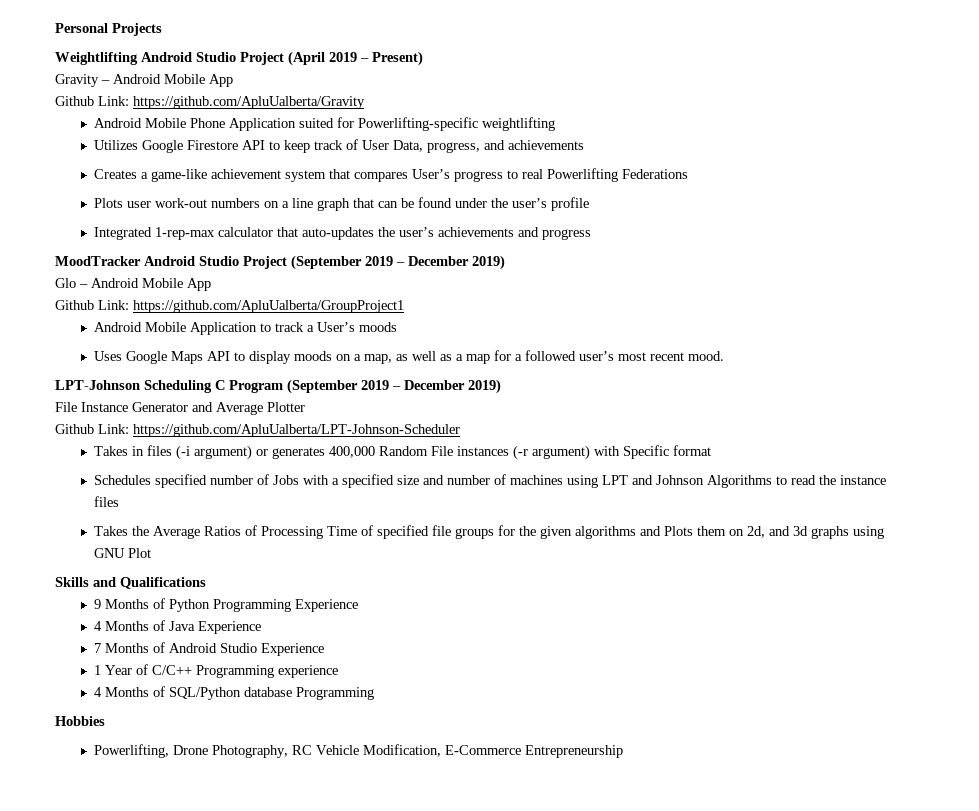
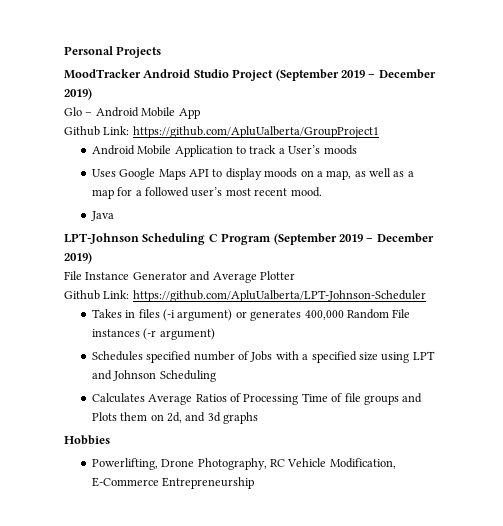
- Weightlifting Android Studio Project (April 2019 – Present)
- Gravity – Android Mobile App
- Github Link: https://github.com/ApluUalberta/Gravity
- Android Mobile Phone Application suited for Powerlifting-specific weightlifting
- Utilizes Google Firestore API to keep track of User Data, progress, and achievements
- Creates a game-like achievement system that compares User’s progress to real Powerlifting Federations
- Plots user work-out numbers on a line graph that can be found under the user’s profile
- Integrated 1-rep-max calculator that auto-updates the user’s achievements and progress
+ Java
- Takes in files (-i argument) or generates 400,000 Random File instances (-r argument) with Specific format
+ Takes in files (-i argument) or generates 400,000 Random File instances (-r argument)
- Schedules specified number of Jobs with a specified size and number of machines using LPT and Johnson Algorithms to read the instance files
- Takes the Average Ratios of Processing Time of specified file groups for the given algorithms and Plots them on 2d, and 3d graphs using GNU Plot
- Skills and Qualifications
- 9 Months of Python Programming Experience
- 4 Months of Java Experience
- 7 Months of Android Studio Experience
- 1 Year of C/C++ Programming experience
- 4 Months of SQL/Python database Programming
+ Schedules specified number of Jobs with a specified size using LPT and Johnson Scheduling
+ Calculates Average Ratios of Processing Time of file groups and Plots them on 2d, and 3d graphs

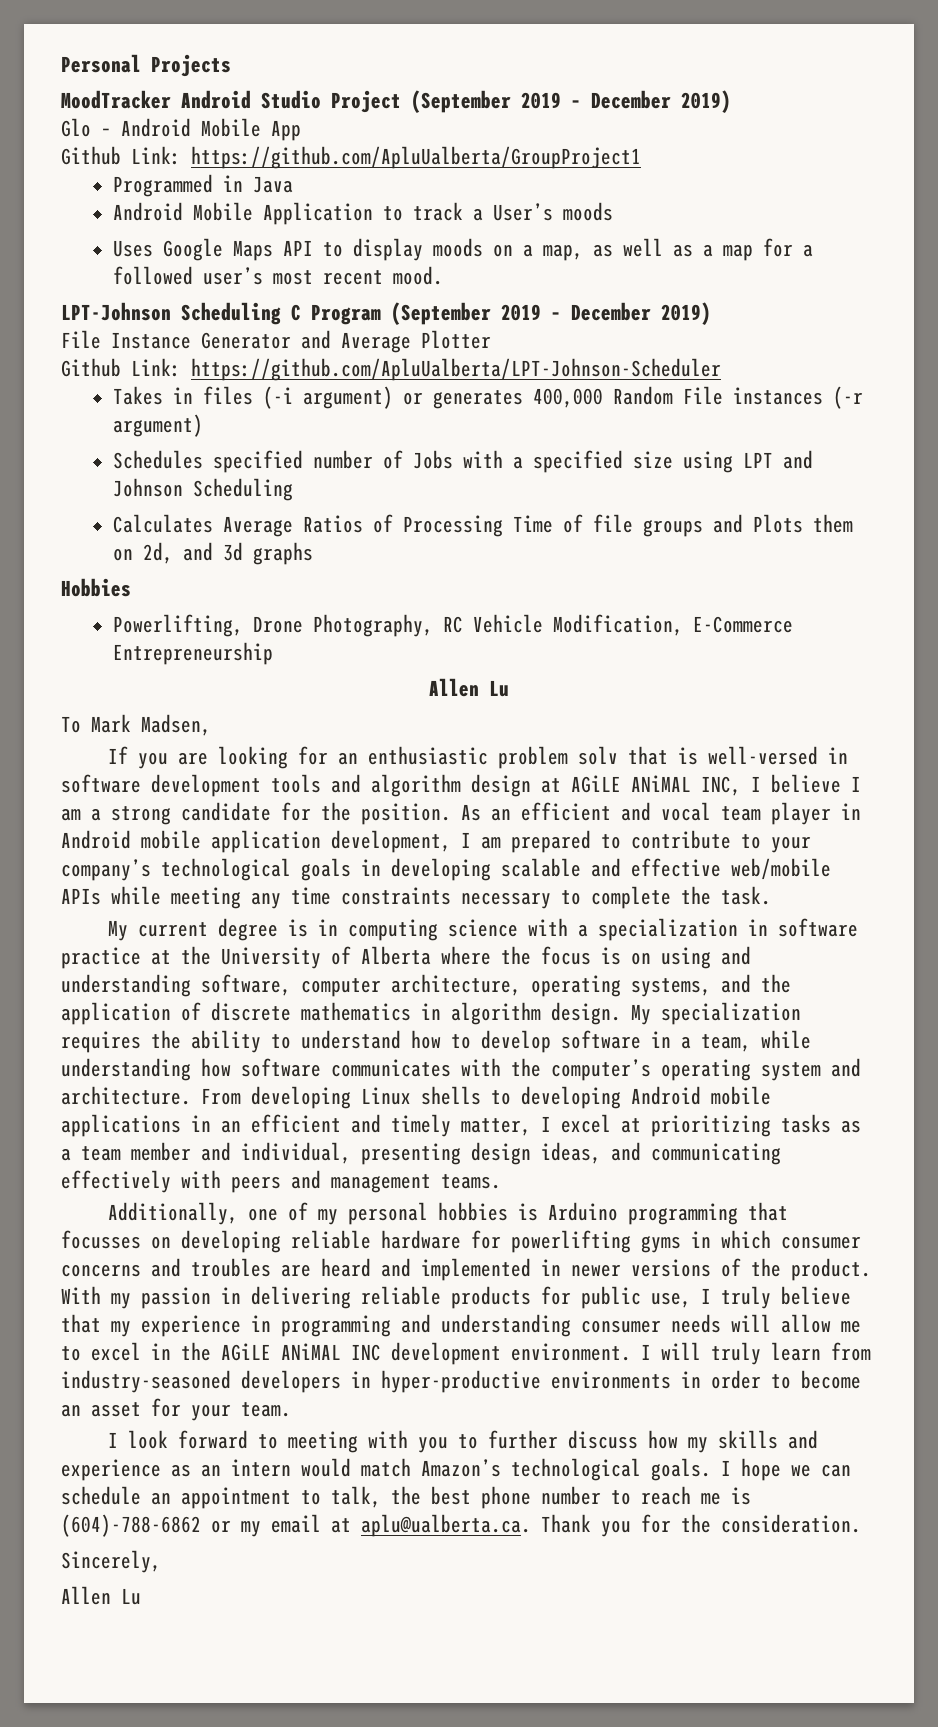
+ Programmed in Java
- Java
  Powerlifting, Drone Photography, RC Vehicle Modification, E-Commerce Entrepreneurship
+ Allen Lu
+ To Mark Madsen,
+ If you are looking for an enthusiastic problem solv that is well-versed in software development tools and algorithm design at AGiLE ANiMAL INC, I believe I am a strong candidate for the position. As an efficient and vocal team player in Android mobile application development, I am prepared to contribute to your company’s technological goals in developing scalable and effective web/mobile APIs while meeting any time constraints necessary to complete the task.
+ My current degree is in computing science with a specialization in software practice at the University of Alberta where the focus is on using and understanding software, computer architecture, operating systems, and the application of discrete mathematics in algorithm design. My specialization requires the ability to understand how to develop software in a team, while understanding how software communicates with the computer’s operating system and architecture. From developing Linux shells to developing Android mobile applications in an efficient and timely matter, I excel at prioritizing tasks as a team member and individual, presenting design ideas, and communicating effectively with peers and management teams.
+ Additionally, one of my personal hobbies is Arduino programming that focusses on developing reliable hardware for powerlifting gyms in which consumer concerns and troubles are heard and implemented in newer versions of the product. With my passion in delivering reliable products for public use, I truly believe that my experience in programming and understanding consumer needs will allow me to excel in the AGiLE ANiMAL INC development environment. I will truly learn from industry-seasoned developers in hyper-productive environments in order to become an asset for your team.
+ I look forward to meeting with you to further discuss how my skills and experience as an intern would match Amazon’s technological goals. I hope we can schedule an appointment to talk, the best phone number to reach me is (604)-788-6862 or my email at aplu@ualberta.ca. Thank you for the consideration.
+ Sincerely,
+ Allen Lu

